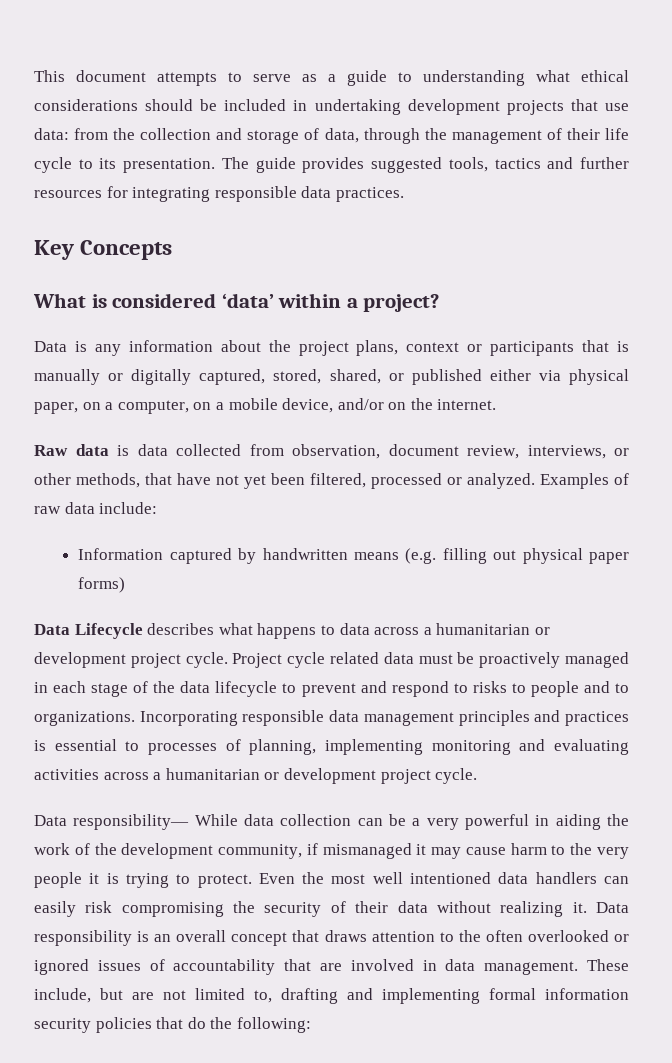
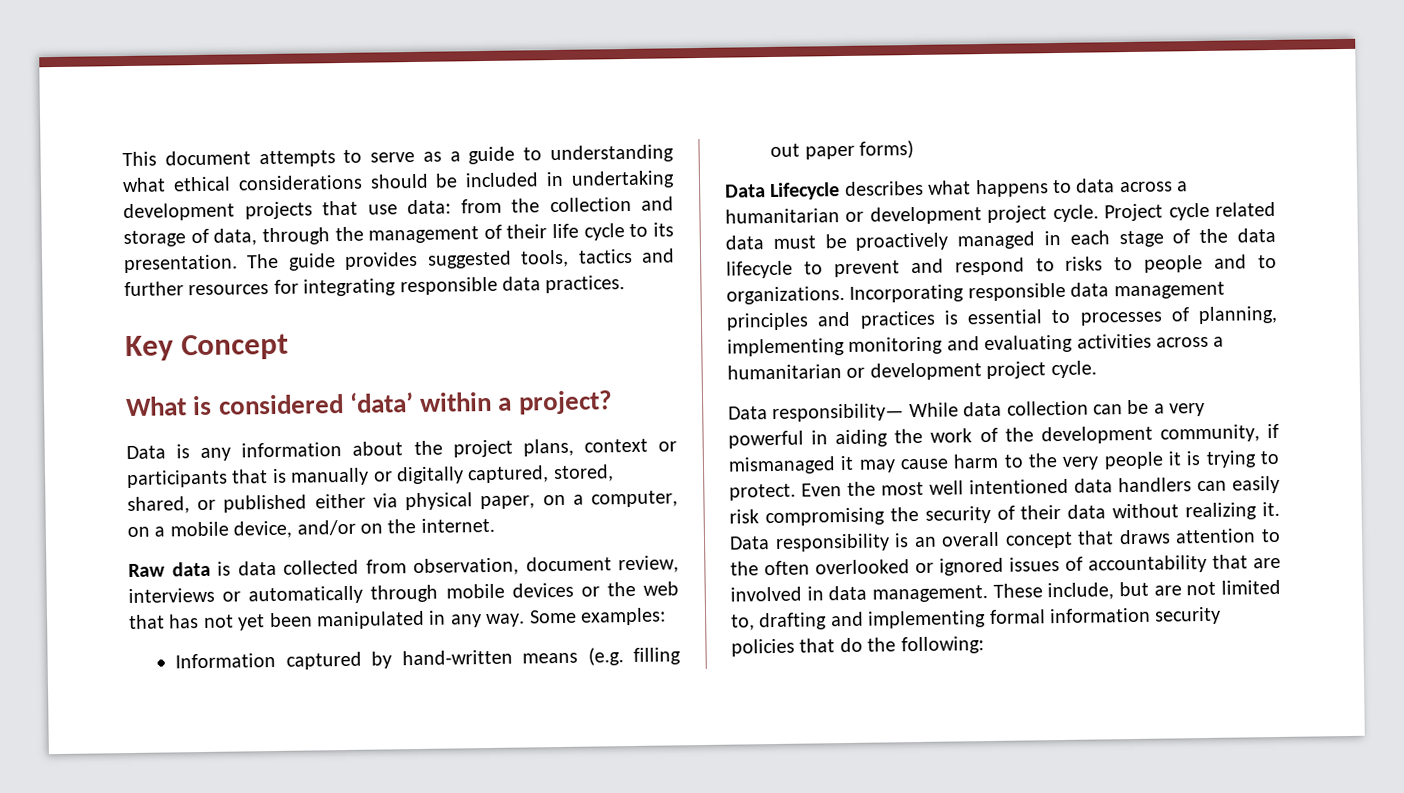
- Key Concepts
+ Key Concept
- Raw data is data collected from observation, document review, interviews, or other methods, that have not yet been filtered, processed or analyzed. Examples of raw data include:
+ Raw data is data collected from observation, document review, interviews or automatically through mobile devices or the web that has not yet been manipulated in any way. Some examples:
- Information captured by handwritten means (e.g. filling out physical paper forms)
+ Information captured by hand-written means (e.g. filling out paper forms)

